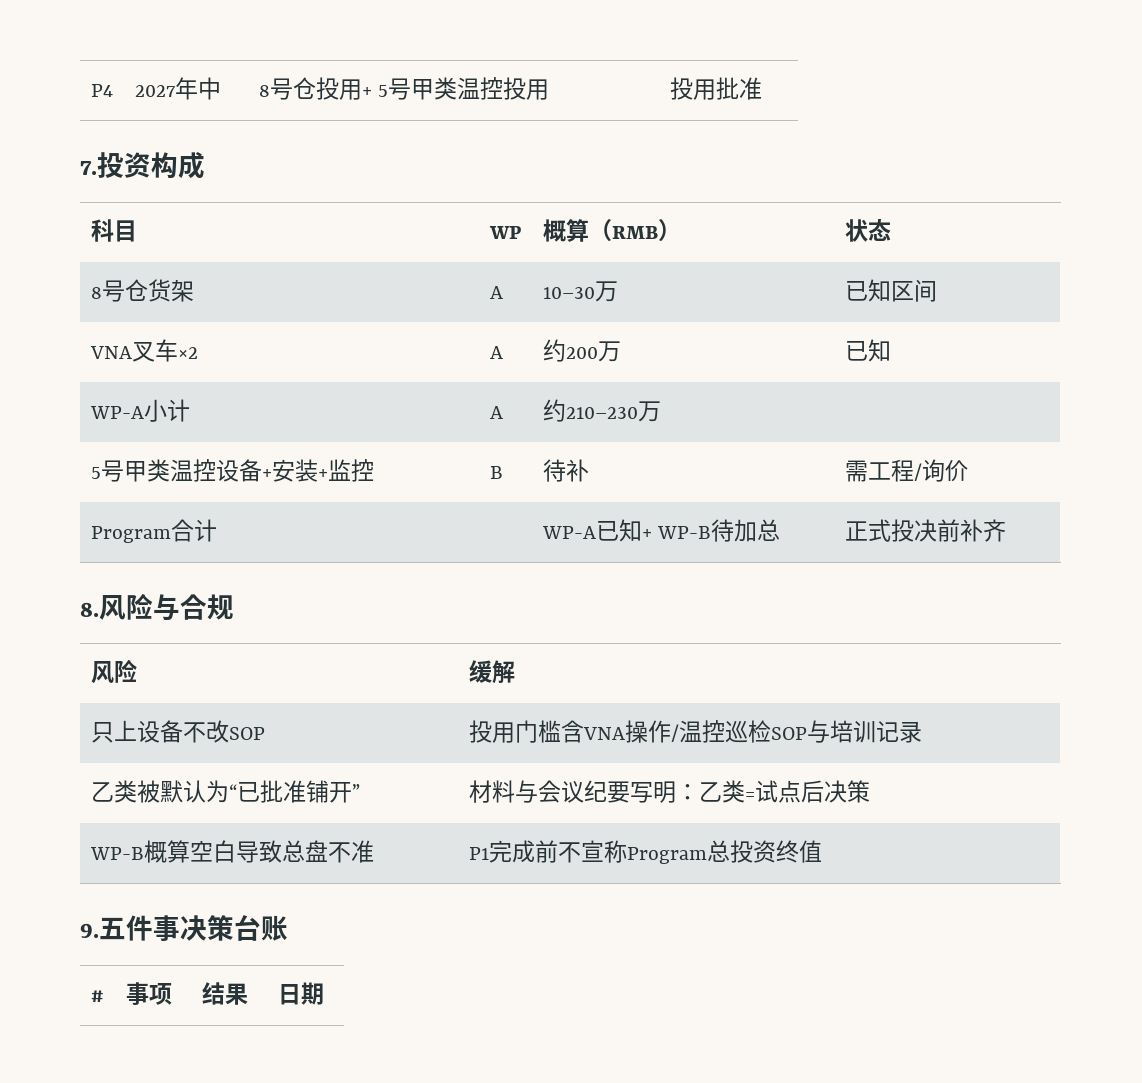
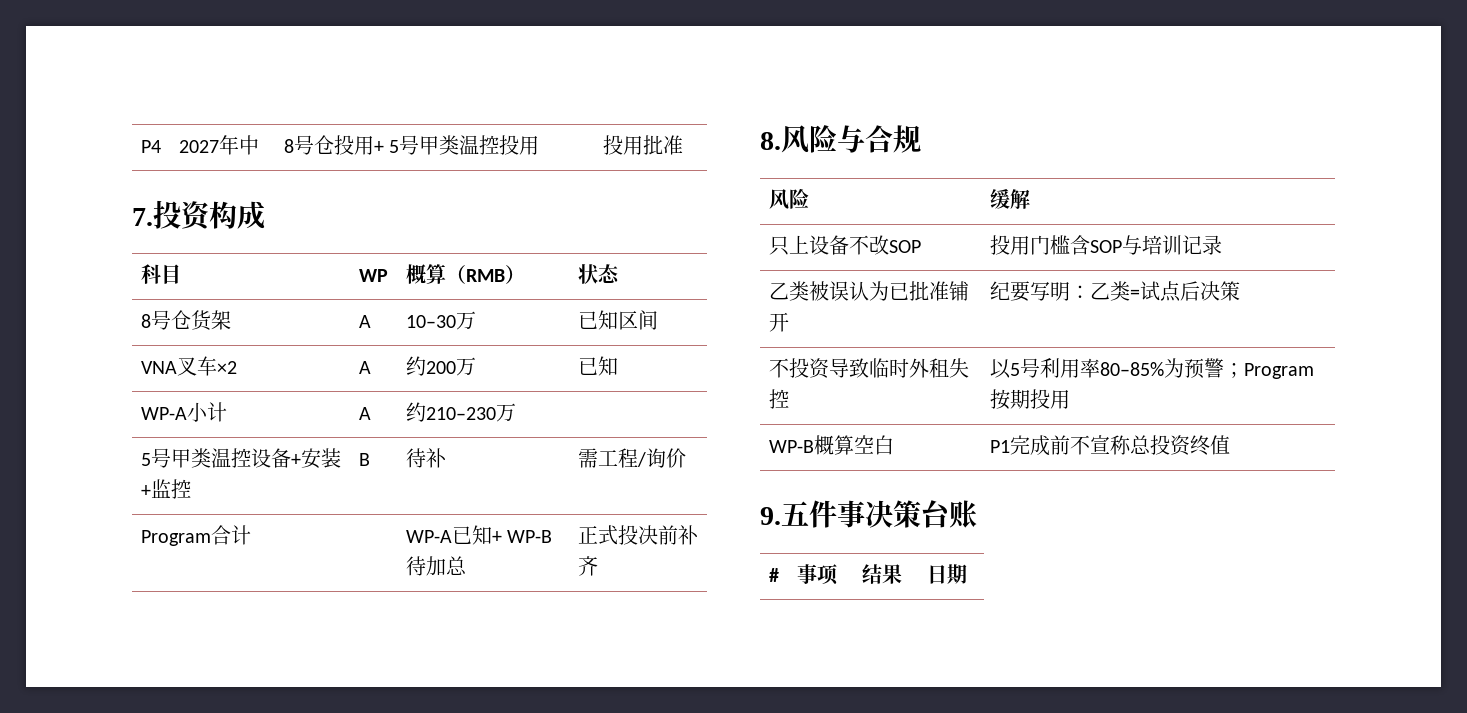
- 只上设备不改SOP | 投用门槛含VNA操作/温控巡检SOP与培训记录
+ 只上设备不改SOP | 投用门槛含SOP与培训记录
- 乙类被默认为“已批准铺开” | 材料与会议纪要写明：乙类=试点后决策
+ 乙类被误认为已批准铺开 | 纪要写明：乙类=试点后决策
+ 不投资导致临时外租失控 | 以5号利用率80–85%为预警；Program按期投用
- WP-B概算空白导致总盘不准 | P1完成前不宣称Program总投资终值
+ WP-B概算空白 | P1完成前不宣称总投资终值

